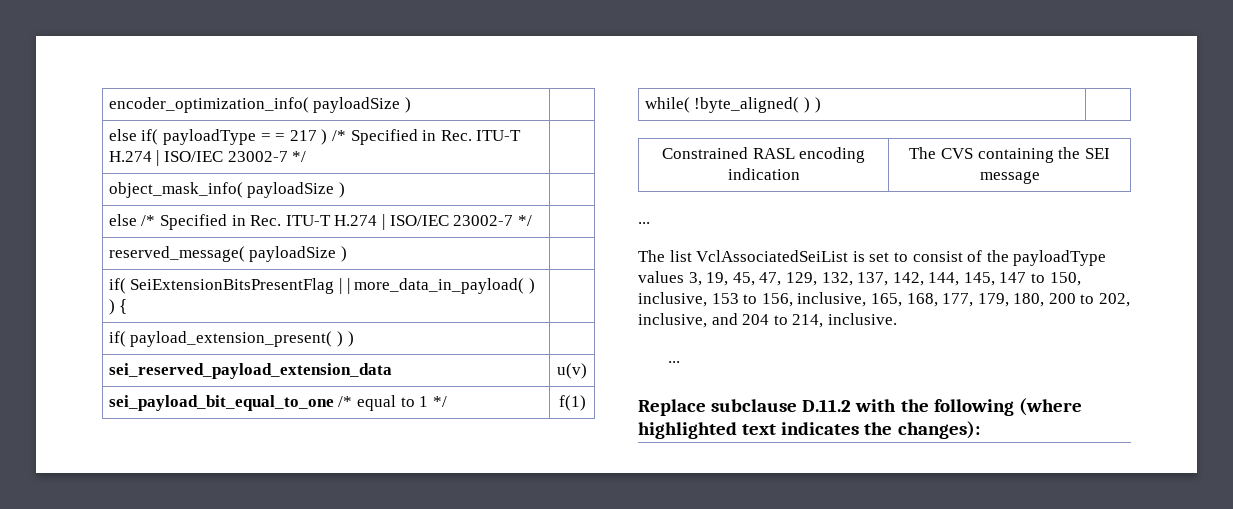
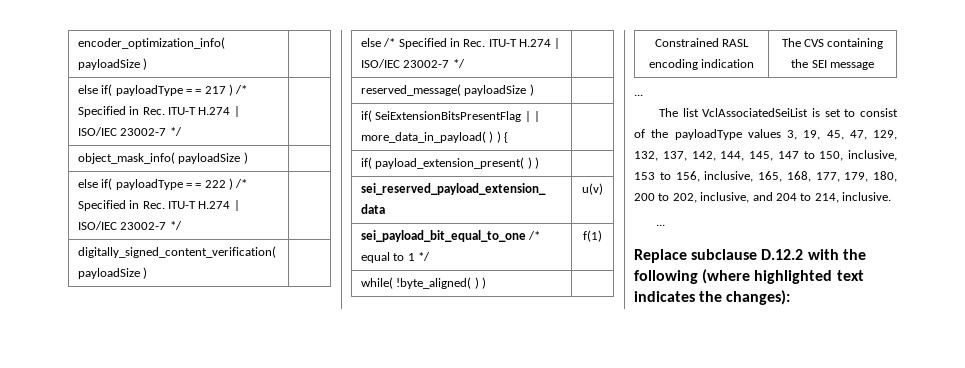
+ else if( payloadType = = 222 ) /* Specified in Rec. ITU-T H.274 | ISO/IEC 23002-7 */ |
+ digitally_signed_content_verification( payloadSize ) |
- Replace subclause D.11.2 with the following (where highlighted text indicates the changes):
+ Replace subclause D.12.2 with the following (where highlighted text indicates the changes):

